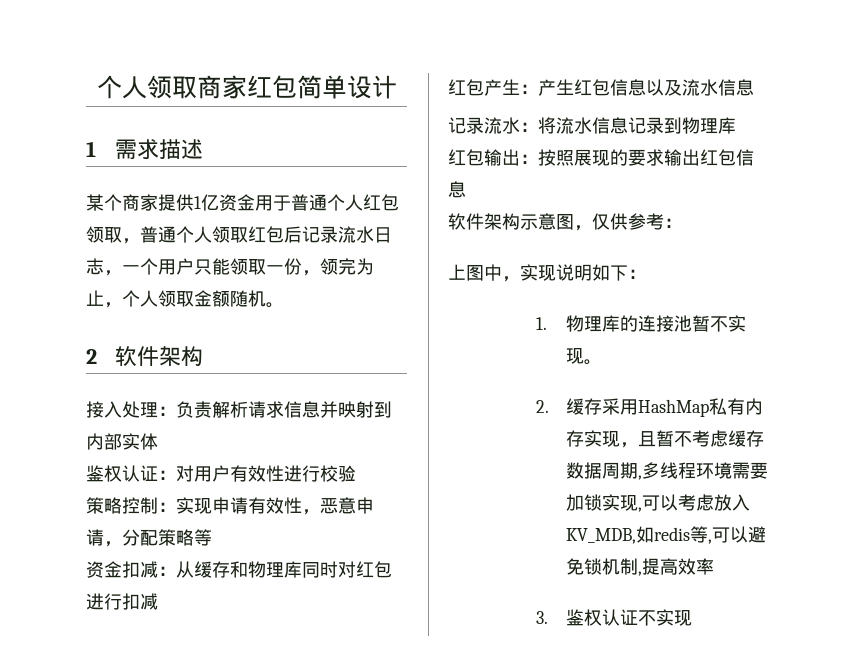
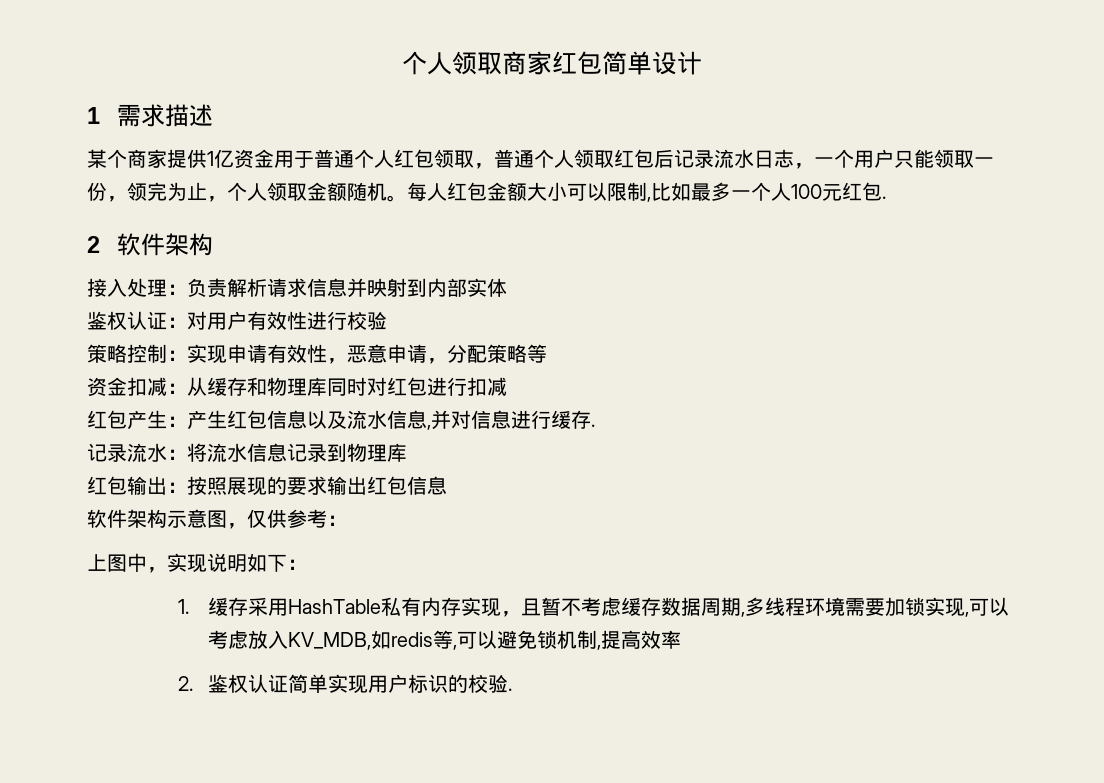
+ 每人红包金额大小可以限制,比如最多一个人100元红包.
- 红包产生：产生红包信息以及流水信息
+ 红包产生：产生红包信息以及流水信息,并对信息进行缓存.
- 1.物理库的连接池暂不实现。
- 2.缓存采用HashMap私有内存实现，且暂不考虑缓存数据周期,多线程环境需要加锁实现,可以考虑放入KV_MDB,如redis等,可以避免锁机制,提高效率
+ 1.缓存采用HashTable私有内存实现，且暂不考虑缓存数据周期,多线程环境需要加锁实现,可以考虑放入KV_MDB,如redis等,可以避免锁机制,提高效率
- 3.鉴权认证不实现
+ 2.鉴权认证简单实现用户标识的校验.

